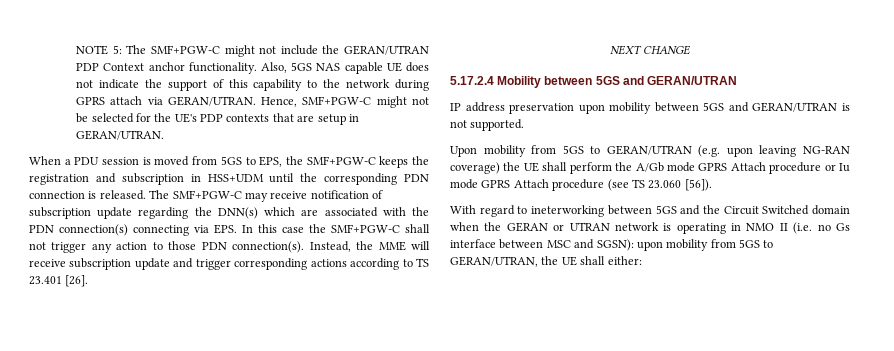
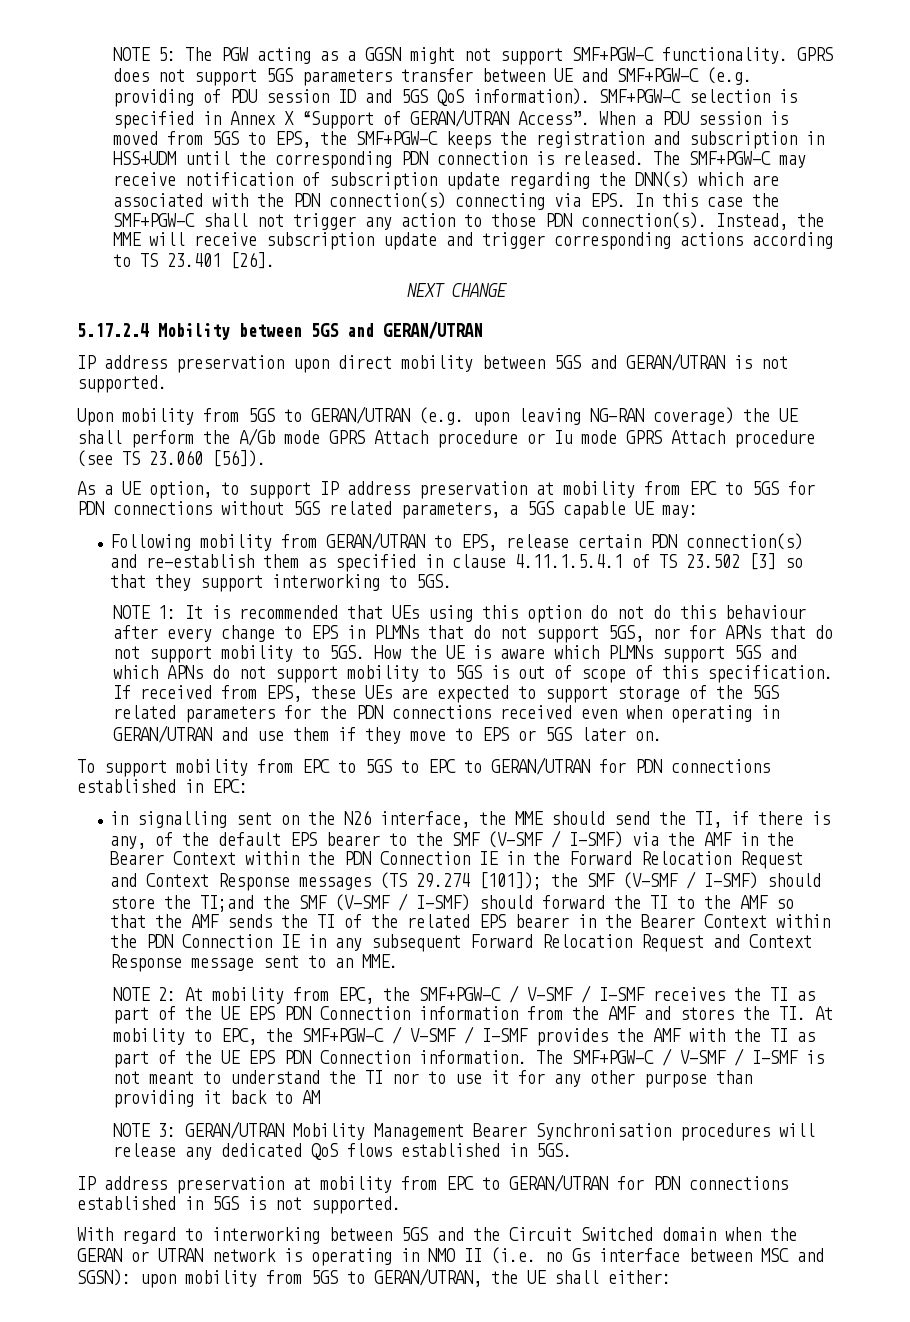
- NOTE 5: The SMF+PGW-C might not include the GERAN/UTRAN PDP Context anchor functionality. Also, 5GS NAS capable UE does not indicate the support of this capability to the network during GPRS attach via GERAN/UTRAN. Hence, SMF+PGW-C might not be selected for the UE's PDP contexts that are setup in GERAN/UTRAN.
- When a PDU session is moved from 5GS to EPS, the SMF+PGW-C keeps the registration and subscription in HSS+UDM until the corresponding PDN connection is released.
+ NOTE 5: The PGW acting as a GGSN might not support SMF+PGW-C functionality. GPRS does not support 5GS parameters transfer between UE and SMF+PGW-C (e.g. providing of PDU session ID and 5GS QoS information). SMF+PGW-C selection is specified in Annex X “Support of GERAN/UTRAN Access”. When a PDU session is moved from 5GS to EPS, the SMF+PGW-C keeps the registration and subscription in HSS+UDM until the corresponding PDN connection is released.
- IP address preservation upon mobility between 5GS and GERAN/UTRAN is not supported.
+ IP address preservation upon direct mobility between 5GS and GERAN/UTRAN is not supported.
+ As a UE option, to support IP address preservation at mobility from EPC to 5GS for PDN connections without 5GS related parameters, a 5GS capable UE may:
+ Following mobility from GERAN/UTRAN to EPS, release certain PDN connection(s) and re-establish them as specified in clause 4.11.1.5.4.1 of TS 23.502 [3] so that they support interworking to 5GS.
+ NOTE 1: It is recommended that UEs using this option do not do this behaviour after every change to EPS in PLMNs that do not support 5GS, nor for APNs that do not support mobility to 5GS. How the UE is aware which PLMNs support 5GS and which APNs do not support mobility to 5GS is out of scope of this specification. If received from EPS, these UEs are expected to support storage of the 5GS related parameters for the PDN connections received even when operating in GERAN/UTRAN and use them if they move to EPS or 5GS later on.
+ To support mobility from EPC to 5GS to EPC to GERAN/UTRAN for PDN connections established in EPC:
+ in signalling sent on the N26 interface, the MME should send the TI, if there is any, of the default EPS bearer to the SMF (V-SMF / I-SMF) via the AMF in the Bearer Context within the PDN Connection IE in the Forward Relocation Request and Context Response messages (TS 29.274 [101]); the SMF (V-SMF / I-SMF) should store the TI;and the SMF (V-SMF / I-SMF) should forward the TI to the AMF so that the AMF sends the TI of the related EPS bearer in the Bearer Context within the PDN Connection IE in any subsequent Forward Relocation Request and Context Response message sent to an MME.
+ NOTE 2: At mobility from EPC, the SMF+PGW-C / V-SMF / I-SMF receives the TI as part of the UE EPS PDN Connection information from the AMF and stores the TI. At mobility to EPC, the SMF+PGW-C / V-SMF / I-SMF provides the AMF with the TI as part of the UE EPS PDN Connection information. The SMF+PGW-C / V-SMF / I-SMF is not meant to understand the TI nor to use it for any other purpose than providing it back to AM
+ NOTE 3: GERAN/UTRAN Mobility Management Bearer Synchronisation procedures will release any dedicated QoS flows established in 5GS.
+ IP address preservation at mobility from EPC to GERAN/UTRAN for PDN connections established in 5GS is not supported.
- With regard to ineterworking between 5GS and the Circuit Switched domain when the GERAN or UTRAN network is operating in NMO II (i.e. no Gs interface between MSC and SGSN): upon mobility from 5GS to GERAN/UTRAN, the UE shall either:
+ With regard to interworking between 5GS and the Circuit Switched domain when the GERAN or UTRAN network is operating in NMO II (i.e. no Gs interface between MSC and SGSN): upon mobility from 5GS to GERAN/UTRAN, the UE shall either:

